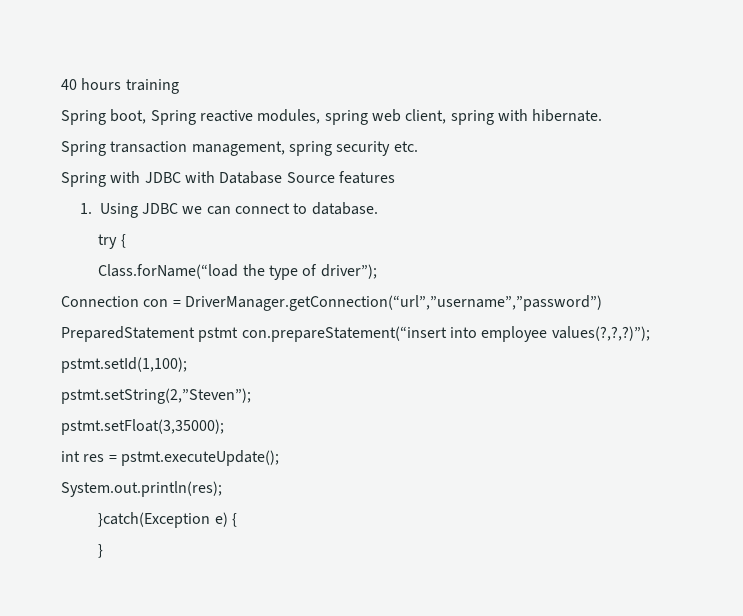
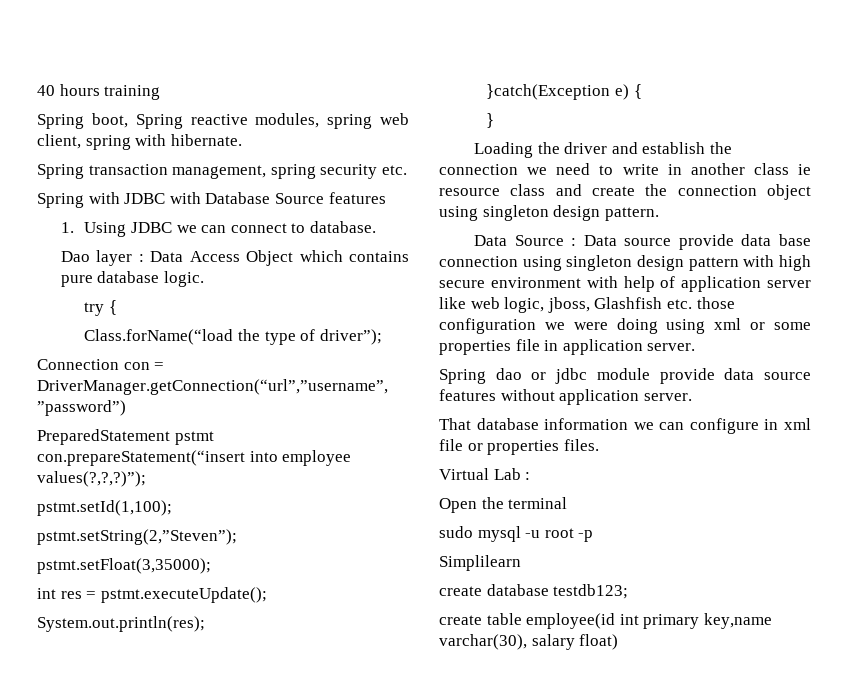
+ Dao layer : Data Access Object which contains pure database logic.
+ Loading the driver and establish the connection we need to write in another class ie resource class and create the connection object using singleton design pattern.
+ Data Source : Data source provide data base connection using singleton design pattern with high secure environment with help of application server like web logic, jboss, Glashfish etc. those configuration we were doing using xml or some properties file in application server.
+ Spring dao or jdbc module provide data source features without application server.
+ That database information we can configure in xml file or properties files.
+ Virtual Lab :
+ Open the terminal
+ sudo mysql -u root -p
+ Simplilearn
+ create database testdb123;
+ create table employee(id int primary key,name varchar(30), salary float)

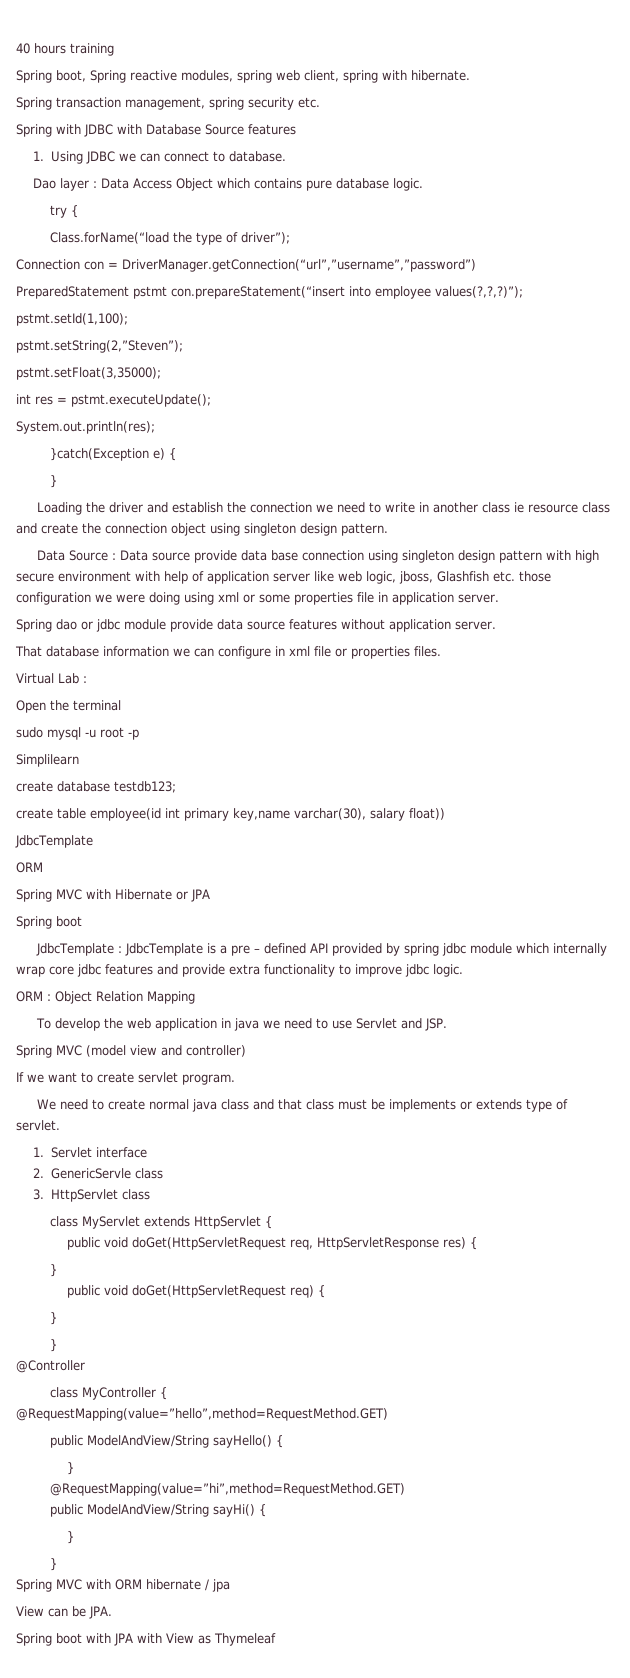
- create table employee(id int primary key,name varchar(30), salary float)
+ create table employee(id int primary key,name varchar(30), salary float))
+ JdbcTemplate
+ ORM
+ Spring MVC with Hibernate or JPA
+ Spring boot
+ JdbcTemplate : JdbcTemplate is a pre – defined API provided by spring jdbc module which internally wrap core jdbc features and provide extra functionality to improve jdbc logic.
+ ORM : Object Relation Mapping
+ To develop the web application in java we need to use Servlet and JSP.
+ Spring MVC (model view and controller)
+ If we want to create servlet program.
+ We need to create normal java class and that class must be implements or extends type of servlet.
+ 1. Servlet interface
+ 2. GenericServle class
+ 3. HttpServlet class
+ class MyServlet extends HttpServlet {
+ public void doGet(HttpServletRequest req, HttpServletResponse res) {
+ }
+ public void doGet(HttpServletRequest req) {
+ }
+ }
+ @Controller
+ class MyController {
+ @RequestMapping(value=”hello”,method=RequestMethod.GET)
+ public ModelAndView/String sayHello() {
+ }
+ @RequestMapping(value=”hi”,method=RequestMethod.GET)
+ public ModelAndView/String sayHi() {
+ }
+ }
+ Spring MVC with ORM hibernate / jpa
+ View can be JPA.
+ Spring boot with JPA with View as Thymeleaf

